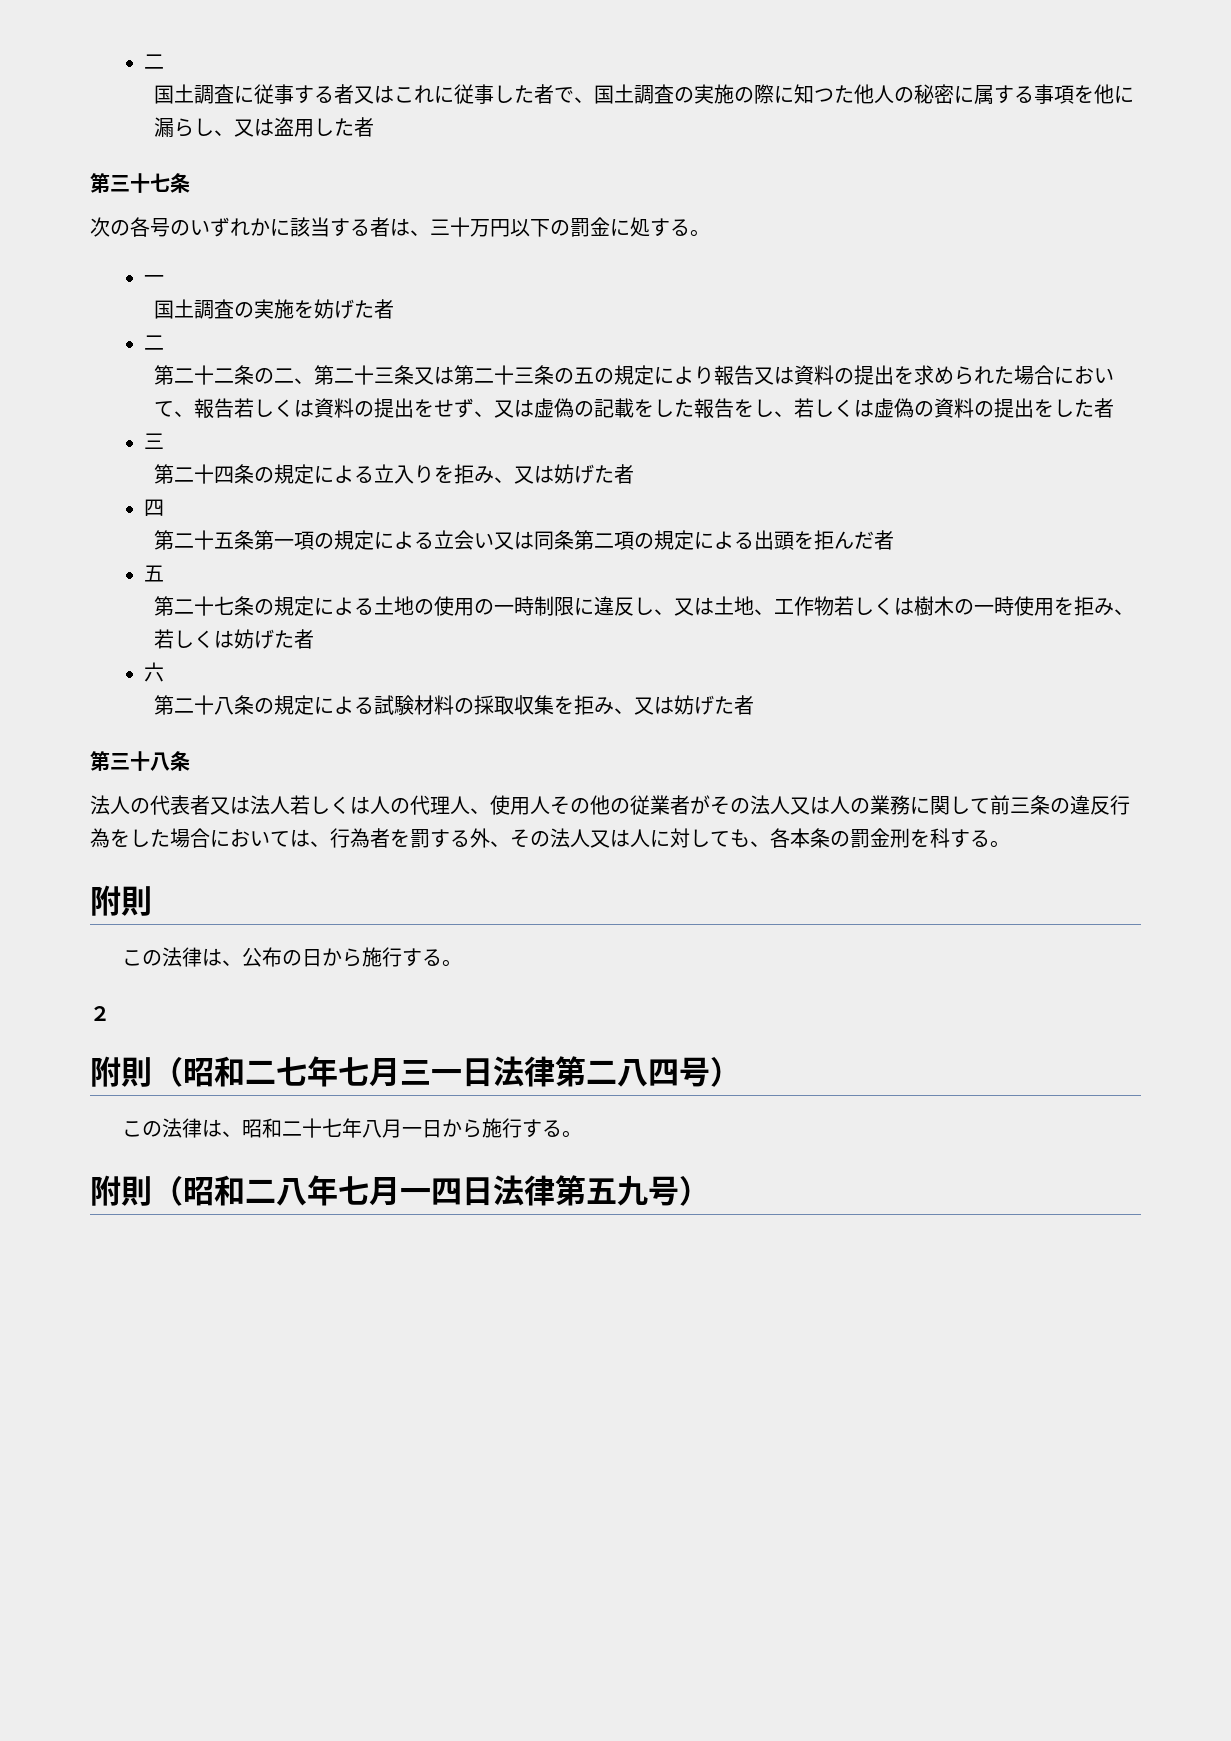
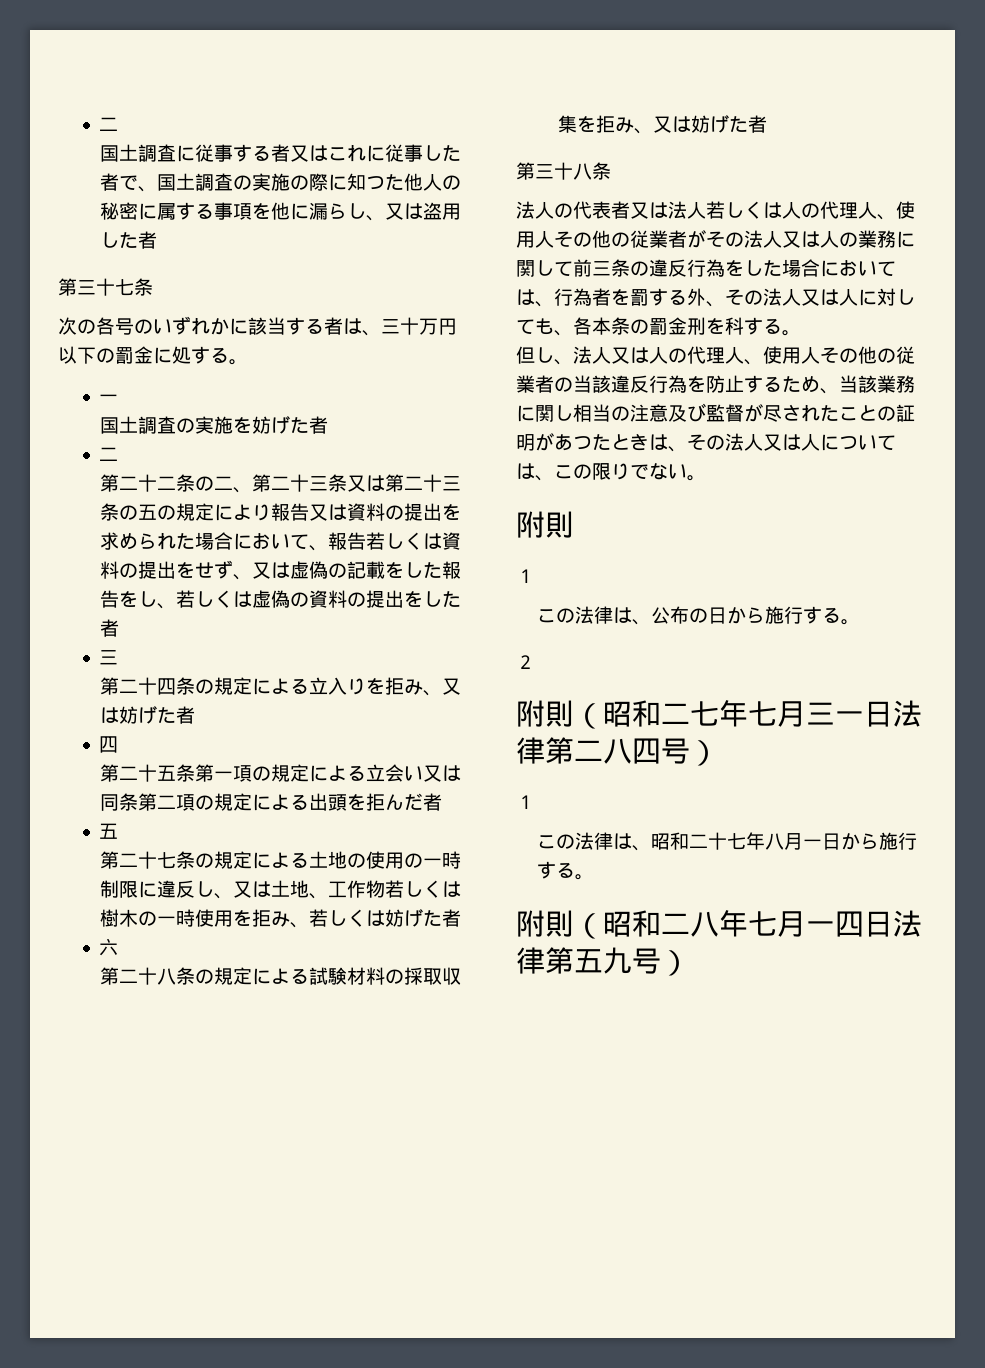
  法人の代表者又は法人若しくは人の代理人、使用人その他の従業者がその法人又は人の業務に関して前三条の違反行為をした場合においては、行為者を罰する外、その法人又は人に対しても、各本条の罰金刑を科する。
+ 但し、法人又は人の代理人、使用人その他の従業者の当該違反行為を防止するため、当該業務に関し相当の注意及び監督が尽されたことの証明があつたときは、その法人又は人については、この限りでない。
  附則
+ １
  附則（昭和二七年七月三一日法律第二八四号）
+ １

